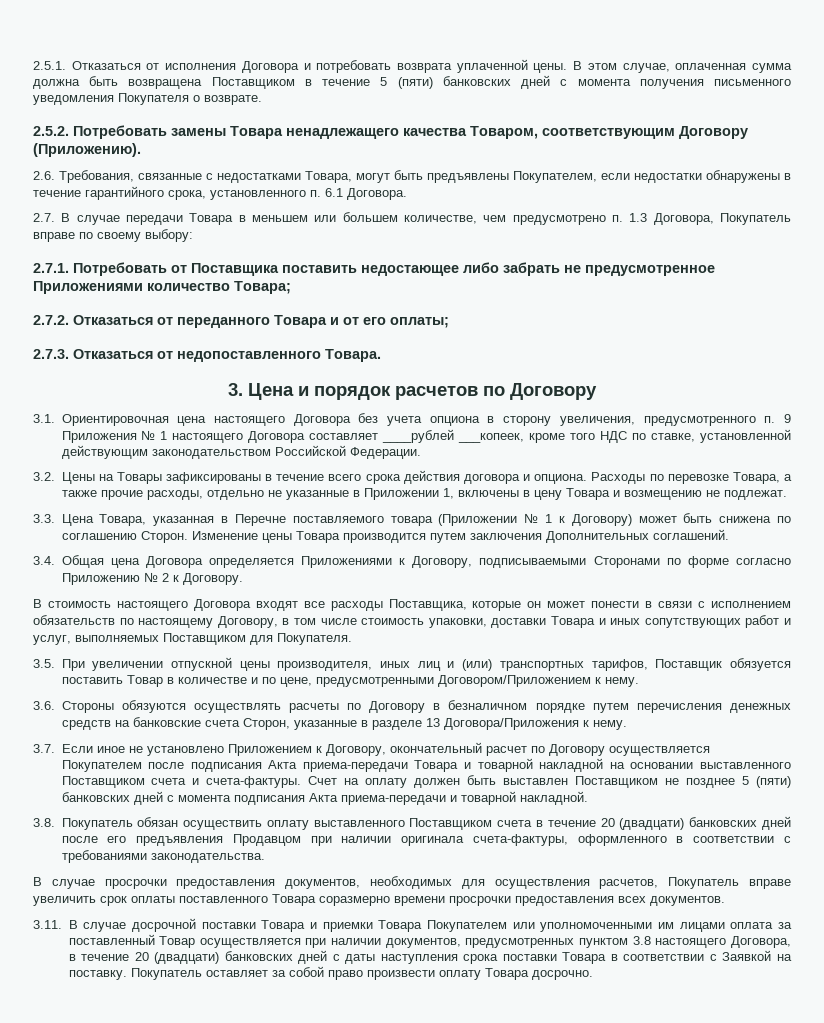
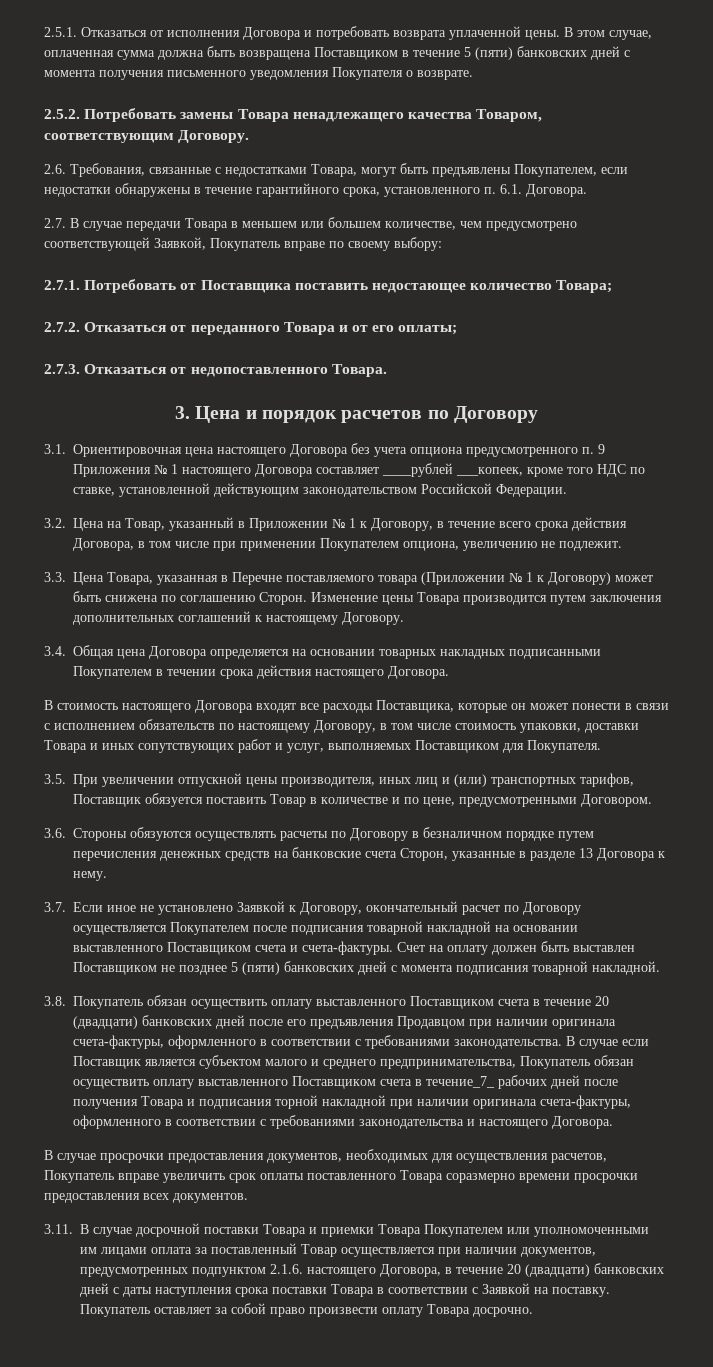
- 2.5.2. Потребовать замены Товара ненадлежащего качества Товаром, соответствующим Договору (Приложению).
+ 2.5.2. Потребовать замены Товара ненадлежащего качества Товаром, соответствующим Договору.
- 2.6. Требования, связанные с недостатками Товара, могут быть предъявлены Покупателем, если недостатки обнаружены в течение гарантийного срока, установленного п. 6.1 Договора.
+ 2.6. Требования, связанные с недостатками Товара, могут быть предъявлены Покупателем, если недостатки обнаружены в течение гарантийного срока, установленного п. 6.1. Договора.
- 2.7. В случае передачи Товара в меньшем или большем количестве, чем предусмотрено п. 1.3 Договора, Покупатель вправе по своему выбору:
+ 2.7. В случае передачи Товара в меньшем или большем количестве, чем предусмотрено соответствующей Заявкой, Покупатель вправе по своему выбору:
- 2.7.1. Потребовать от Поставщика поставить недостающее либо забрать не предусмотренное Приложениями количество Товара;
+ 2.7.1. Потребовать от Поставщика поставить недостающее количество Товара;
- 3.1. Ориентировочная цена настоящего Договора без учета опциона в сторону увеличения, предусмотренного п. 9 Приложения № 1 настоящего Договора составляет ____рублей ___копеек, кроме того НДС по ставке, установленной действующим законодательством Российской Федерации.
+ 3.1. Ориентировочная цена настоящего Договора без учета опциона предусмотренного п. 9 Приложения № 1 настоящего Договора составляет ____рублей ___копеек, кроме того НДС по ставке, установленной действующим законодательством Российской Федерации.
- 3.2. Цены на Товары зафиксированы в течение всего срока действия договора и опциона. Расходы по перевозке Товара, а также прочие расходы, отдельно не указанные в Приложении 1, включены в цену Товара и возмещению не подлежат.
+ 3.2. Цена на Товар, указанный в Приложении № 1 к Договору, в течение всего срока действия Договора, в том числе при применении Покупателем опциона, увеличению не подлежит.
- Изменение цены Товара производится путем заключения Дополнительных соглашений.
+ Изменение цены Товара производится путем заключения дополнительных соглашений к настоящему Договору.
- 3.4. Общая цена Договора определяется Приложениями к Договору, подписываемыми Сторонами по форме согласно Приложению № 2 к Договору.
+ 3.4. Общая цена Договора определяется на основании товарных накладных подписанными Покупателем в течении срока действия настоящего Договора.
- 3.5. При увеличении отпускной цены производителя, иных лиц и (или) транспортных тарифов, Поставщик обязуется поставить Товар в количестве и по цене, предусмотренными Договором/Приложением к нему.
+ 3.5. При увеличении отпускной цены производителя, иных лиц и (или) транспортных тарифов, Поставщик обязуется поставить Товар в количестве и по цене, предусмотренными Договором.
- 3.6. Стороны обязуются осуществлять расчеты по Договору в безналичном порядке путем перечисления денежных средств на банковские счета Сторон, указанные в разделе 13 Договора/Приложения к нему.
+ 3.6. Стороны обязуются осуществлять расчеты по Договору в безналичном порядке путем перечисления денежных средств на банковские счета Сторон, указанные в разделе 13 Договора к нему.
- 3.7. Если иное не установлено Приложением к Договору, окончательный расчет по Договору осуществляется Покупателем после подписания Акта приема-передачи Товара и товарной накладной на основании выставленного Поставщиком счета и счета-фактуры.
+ 3.7. Если иное не установлено Заявкой к Договору, окончательный расчет по Договору осуществляется Покупателем после подписания товарной накладной на основании выставленного Поставщиком счета и счета-фактуры.
- Счет на оплату должен быть выставлен Поставщиком не позднее 5 (пяти) банковских дней с момента подписания Акта приема-передачи и товарной накладной.
+ Счет на оплату должен быть выставлен Поставщиком не позднее 5 (пяти) банковских дней с момента подписания товарной накладной.
+ В случае если Поставщик является субъектом малого и среднего предпринимательства, Покупатель обязан осуществить оплату выставленного Поставщиком счета в течение_7_ рабочих дней после получения Товара и подписания торной накладной при наличии оригинала счета-фактуры, оформленного в соответствии с требованиями законодательства и настоящего Договора.
- 3.11. В случае досрочной поставки Товара и приемки Товара Покупателем или уполномоченными им лицами оплата за поставленный Товар осуществляется при наличии документов, предусмотренных пунктом 3.8 настоящего Договора, в течение 20 (двадцати) банковских дней с даты наступления срока поставки Товара в соответствии с Заявкой на поставку.
+ 3.11. В случае досрочной поставки Товара и приемки Товара Покупателем или уполномоченными им лицами оплата за поставленный Товар осуществляется при наличии документов, предусмотренных подпунктом 2.1.6. настоящего Договора, в течение 20 (двадцати) банковских дней с даты наступления срока поставки Товара в соответствии с Заявкой на поставку.

